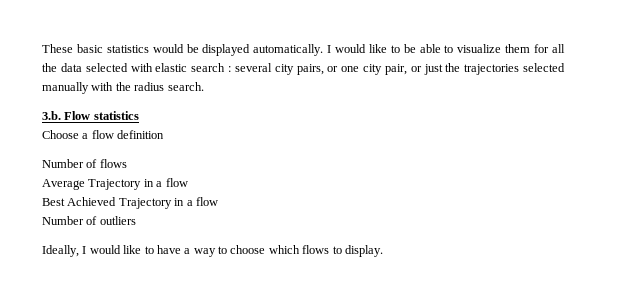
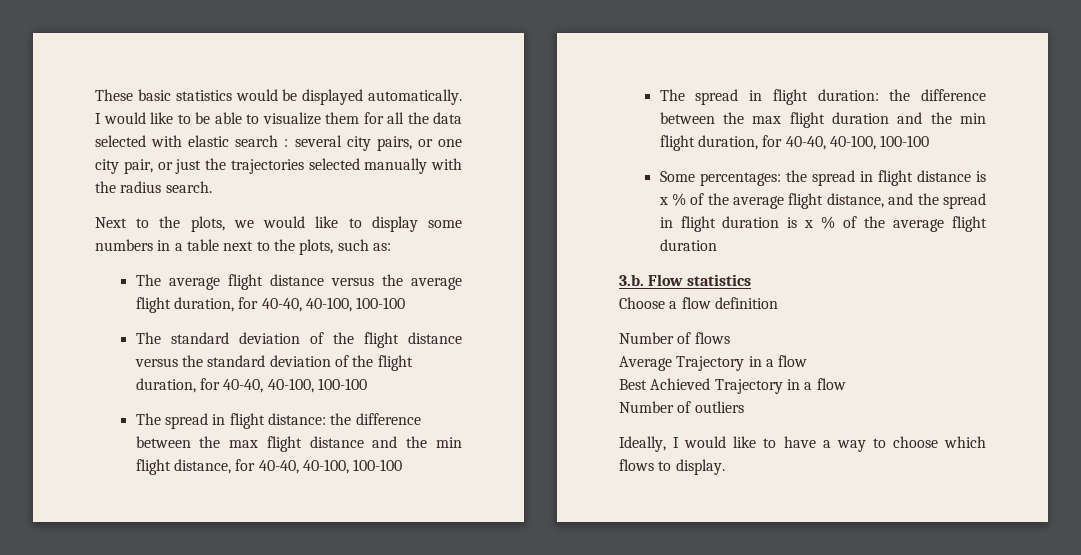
+ Next to the plots, we would like to display some numbers in a table next to the plots, such as:
+ The average flight distance versus the average flight duration, for 40-40, 40-100, 100-100
+ The standard deviation of the flight distance versus the standard deviation of the flight duration, for 40-40, 40-100, 100-100
+ The spread in flight distance: the difference between the max flight distance and the min flight distance, for 40-40, 40-100, 100-100
+ The spread in flight duration: the difference between the max flight duration and the min flight duration, for 40-40, 40-100, 100-100
+ Some percentages: the spread in flight distance is x % of the average flight distance, and the spread in flight duration is x % of the average flight duration

